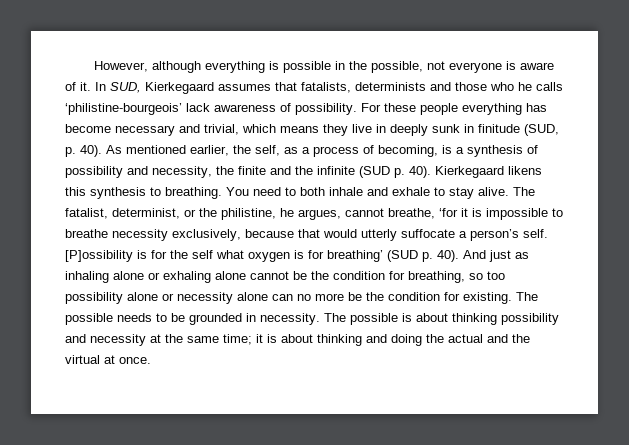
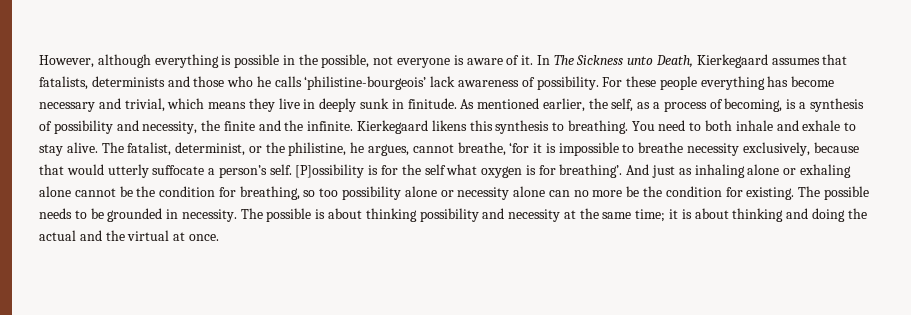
- In SUD, Kierkegaard assumes that fatalists, determinists and those who he calls ‘philistine-bourgeois’ lack awareness of possibility.
+ In The Sickness unto Death, Kierkegaard assumes that fatalists, determinists and those who he calls ‘philistine-bourgeois’ lack awareness of possibility.
- For these people everything has become necessary and trivial, which means they live in deeply sunk in finitude (SUD, p. 40).
+ For these people everything has become necessary and trivial, which means they live in deeply sunk in finitude.
- As mentioned earlier, the self, as a process of becoming, is a synthesis of possibility and necessity, the finite and the infinite (SUD p. 40).
+ As mentioned earlier, the self, as a process of becoming, is a synthesis of possibility and necessity, the finite and the infinite.
- [P]ossibility is for the self what oxygen is for breathing’ (SUD p. 40).
+ [P]ossibility is for the self what oxygen is for breathing’.

